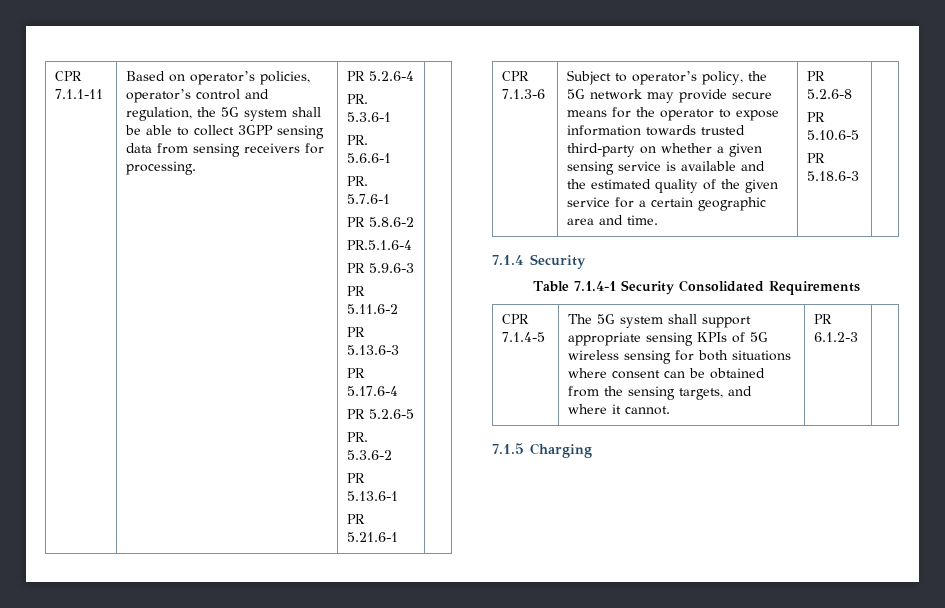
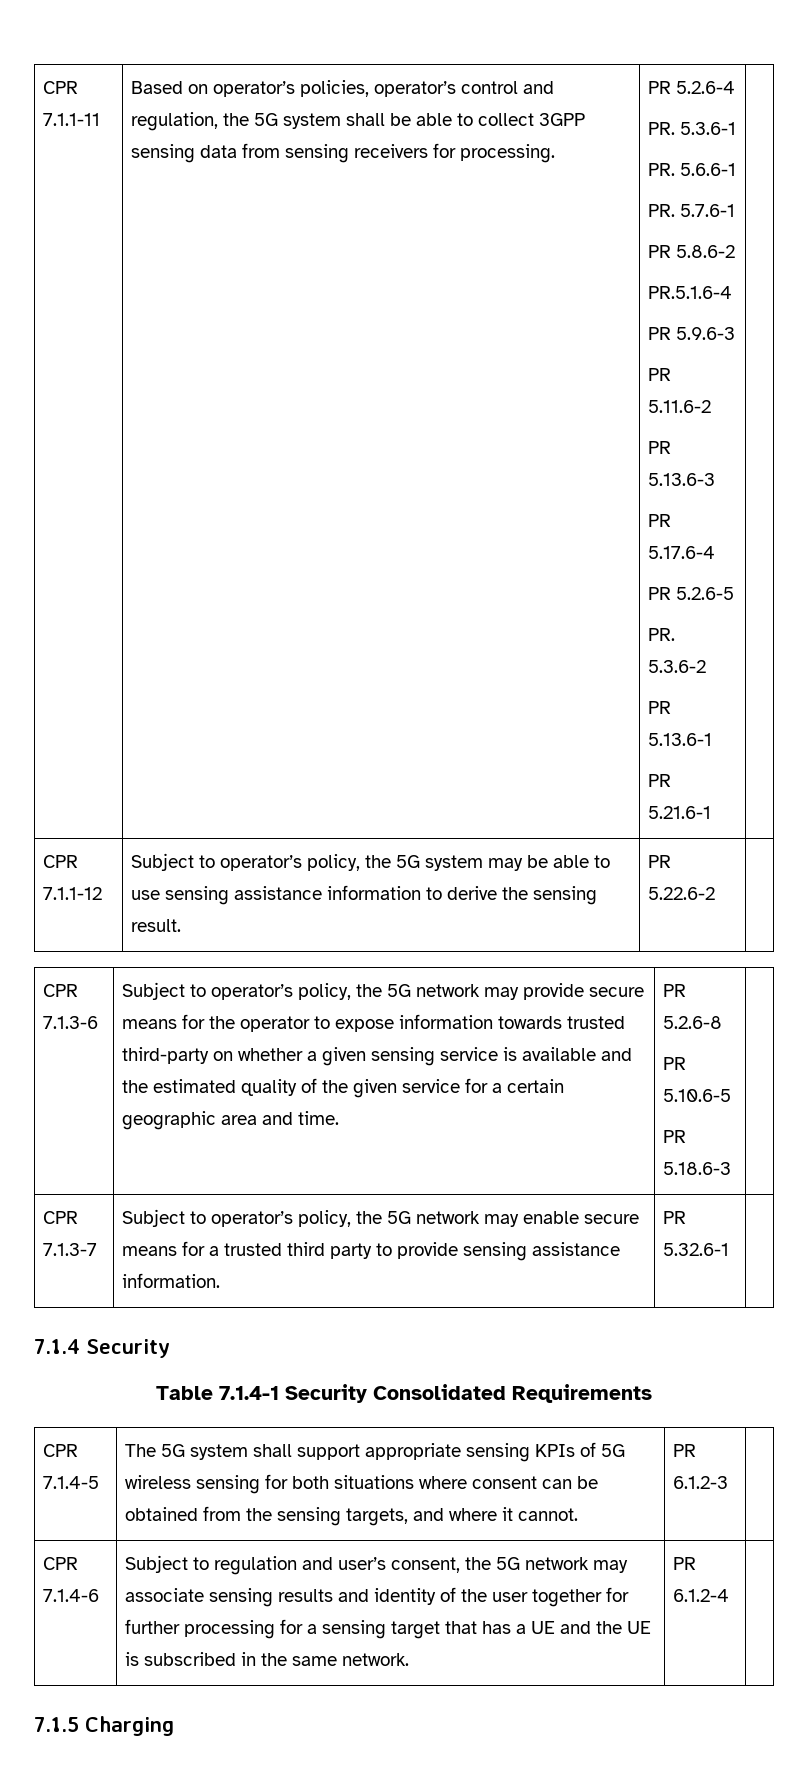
+ CPR 7.1.1-12 | Subject to operator’s policy, the 5G system may be able to use sensing assistance information to derive the sensing result. | PR 5.22.6-2 |
+ CPR 7.1.3-7 | Subject to operator’s policy, the 5G network may enable secure means for a trusted third party to provide sensing assistance information. | PR 5.32.6-1 |
+ CPR 7.1.4-6 | Subject to regulation and user’s consent, the 5G network may associate sensing results and identity of the user together for further processing for a sensing target that has a UE and the UE is subscribed in the same network. | PR 6.1.2-4

